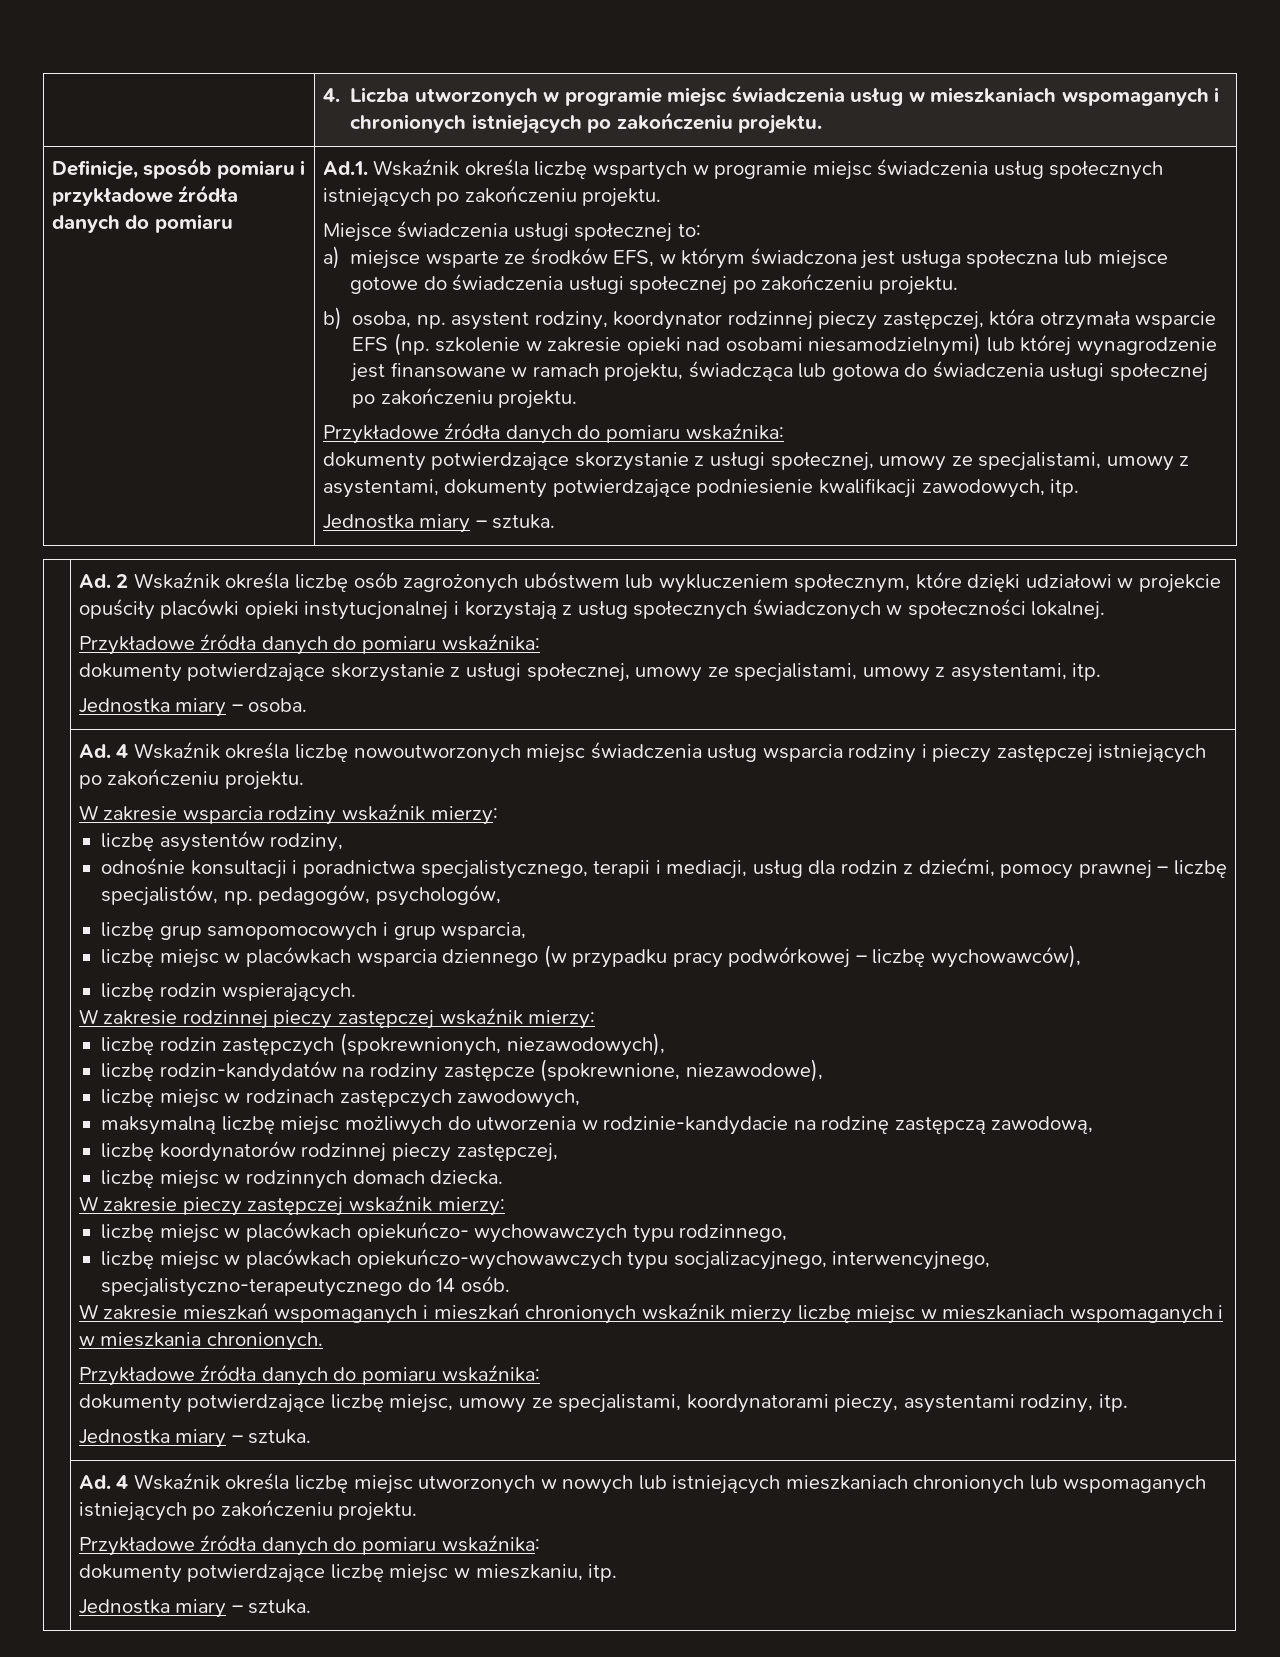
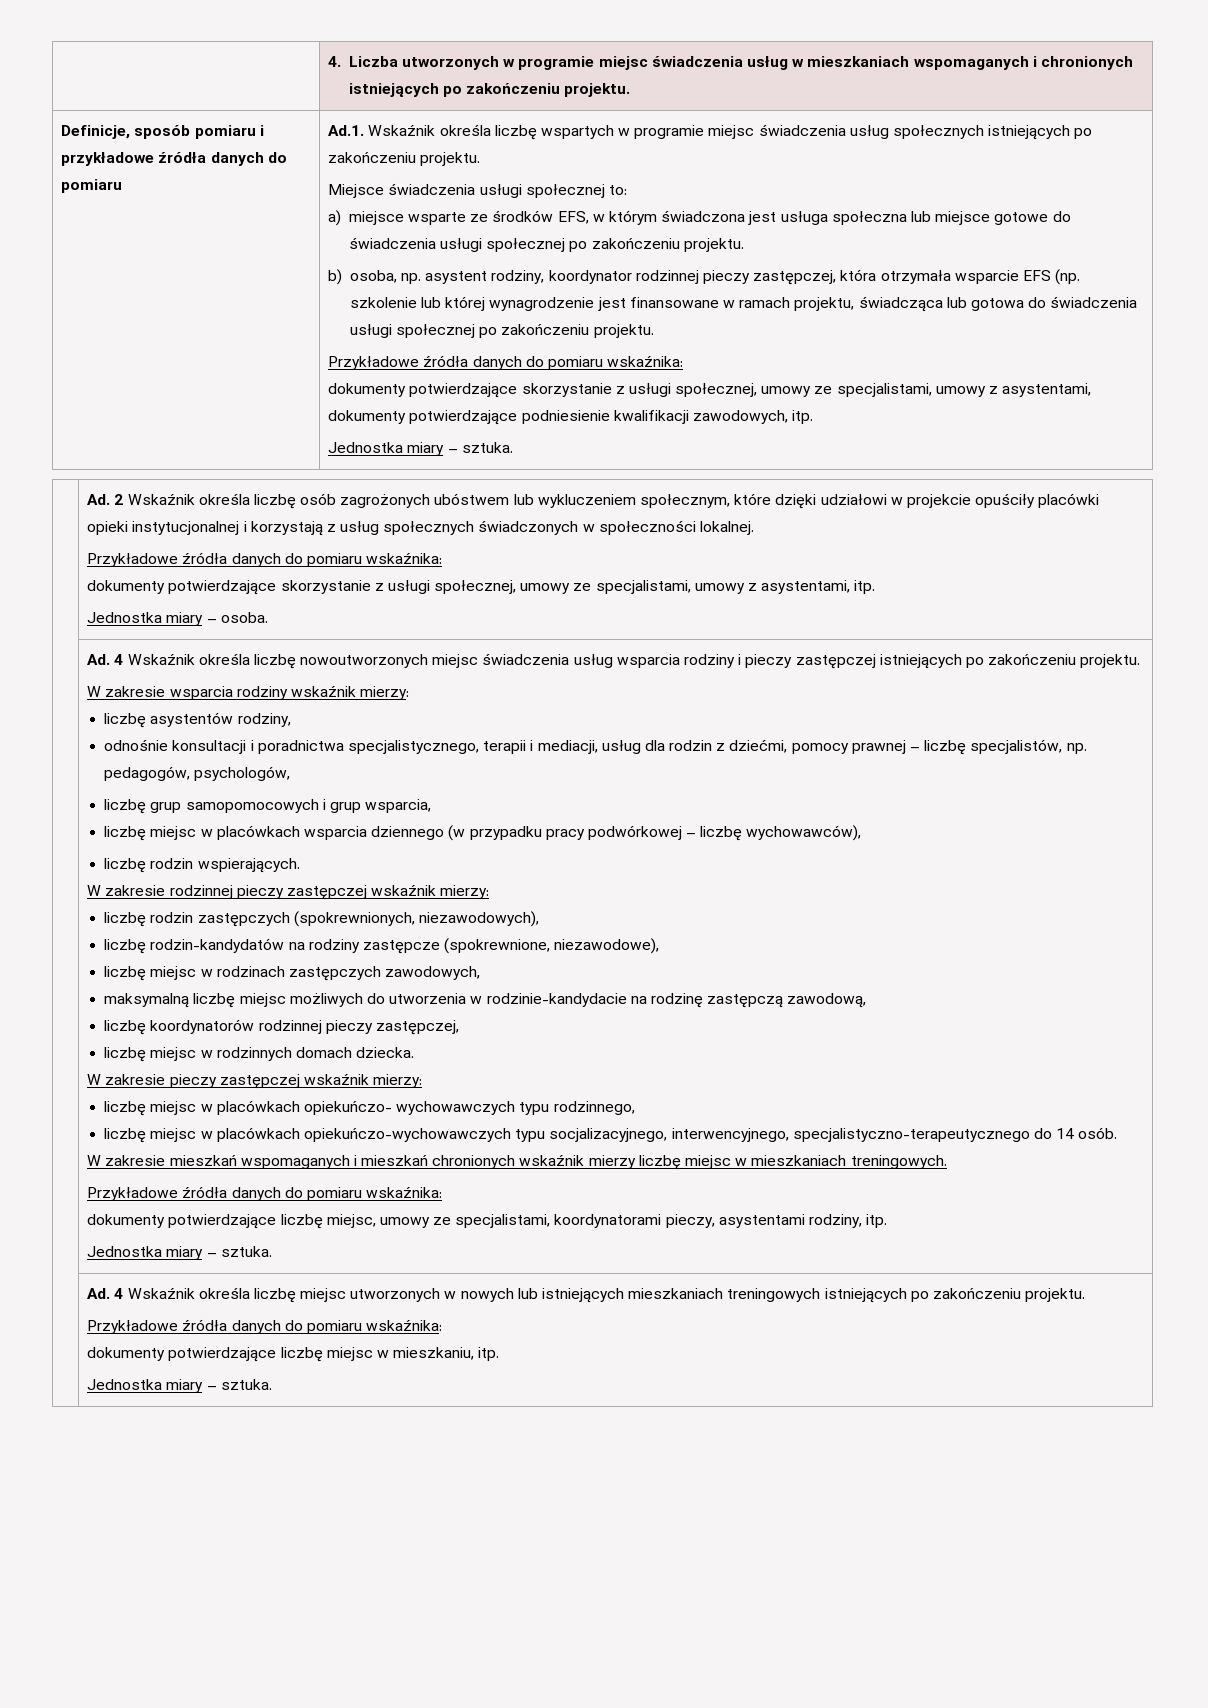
- b) osoba, np. asystent rodziny, koordynator rodzinnej pieczy zastępczej, która otrzymała wsparcie EFS (np. szkolenie w zakresie opieki nad osobami niesamodzielnymi) lub której wynagrodzenie jest finansowane w ramach projektu, świadcząca lub gotowa do świadczenia usługi społecznej po zakończeniu projektu.
+ b) osoba, np. asystent rodziny, koordynator rodzinnej pieczy zastępczej, która otrzymała wsparcie EFS (np. szkolenie lub której wynagrodzenie jest finansowane w ramach projektu, świadcząca lub gotowa do świadczenia usługi społecznej po zakończeniu projektu.
- W zakresie mieszkań wspomaganych i mieszkań chronionych wskaźnik mierzy liczbę miejsc w mieszkaniach wspomaganych i w mieszkania chronionych.
+ W zakresie mieszkań wspomaganych i mieszkań chronionych wskaźnik mierzy liczbę miejsc w mieszkaniach treningowych.
- | Ad. 4 Wskaźnik określa liczbę miejsc utworzonych w nowych lub istniejących mieszkaniach chronionych lub wspomaganych istniejących po zakończeniu projektu.
+ | Ad. 4 Wskaźnik określa liczbę miejsc utworzonych w nowych lub istniejących mieszkaniach treningowych istniejących po zakończeniu projektu.

